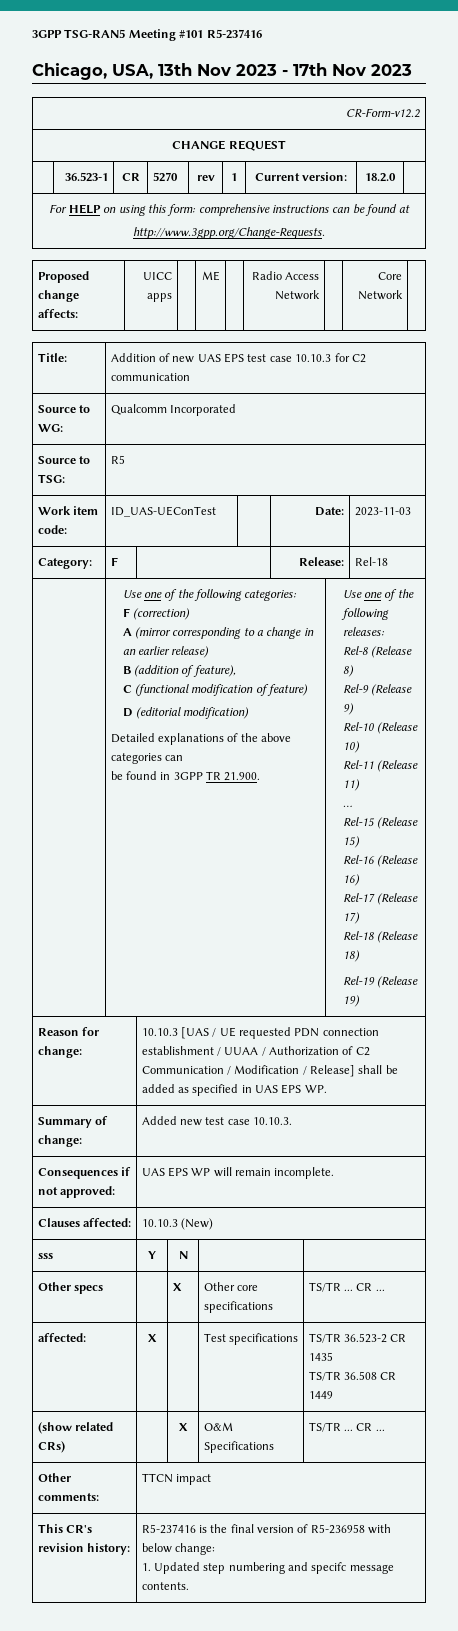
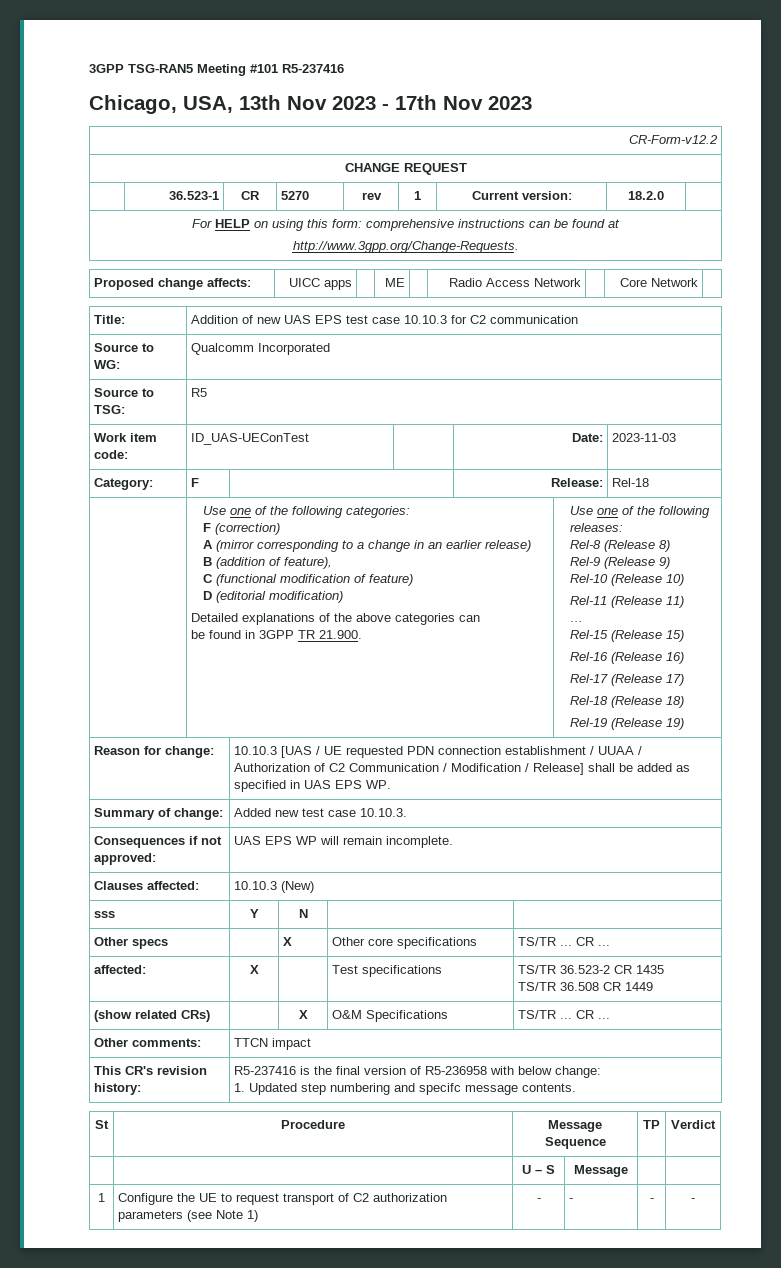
+ St | Procedure | Message Sequence | TP | Verdict
+ | | U – S | Message | |
+ 1 | Configure the UE to request transport of C2 authorization parameters (see Note 1) | - | - | - | -

